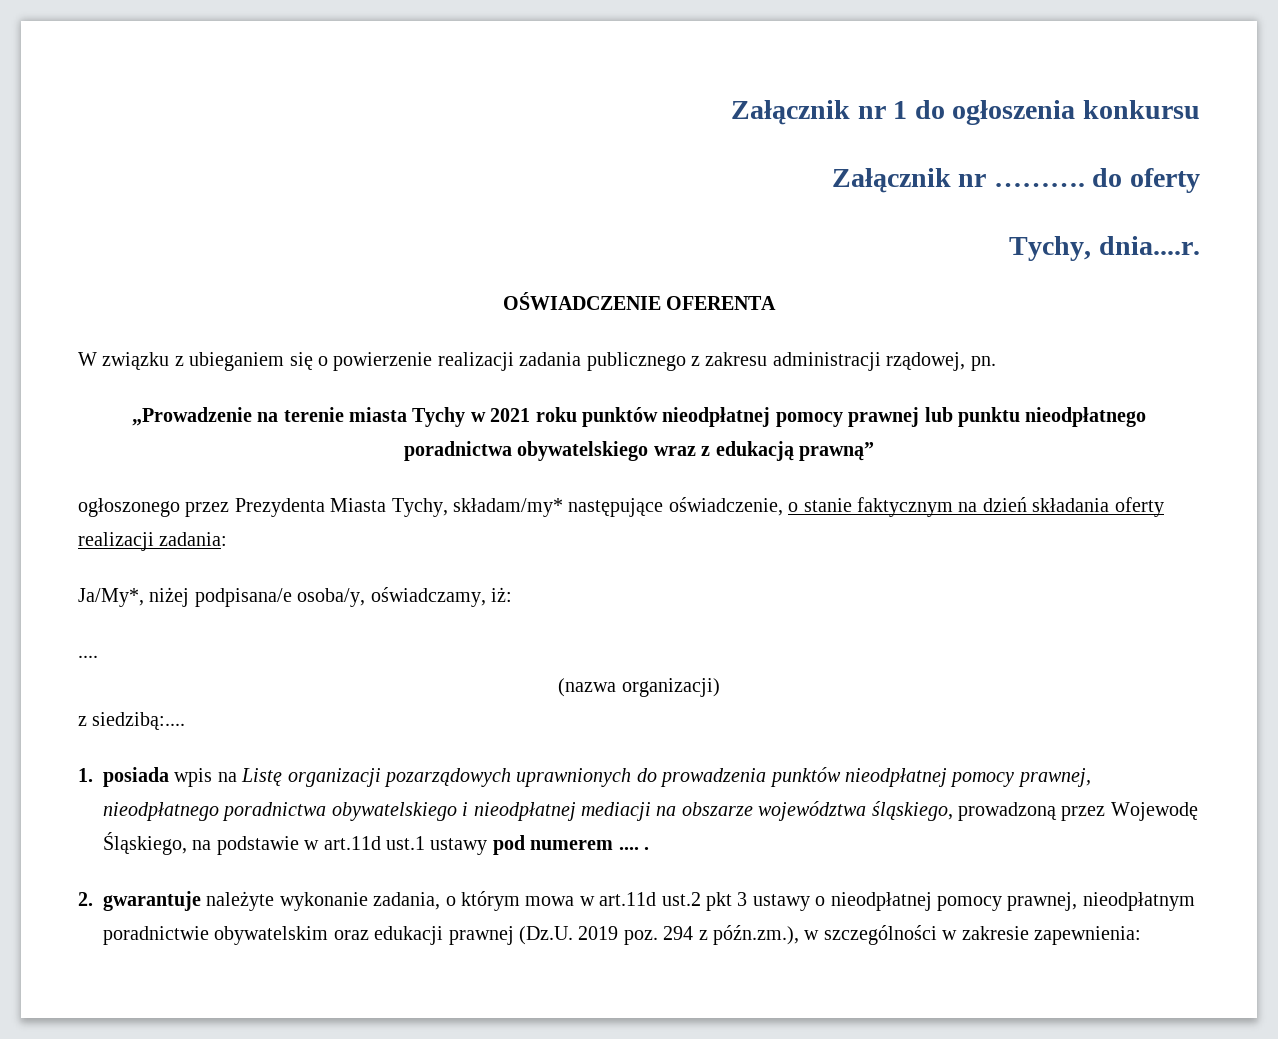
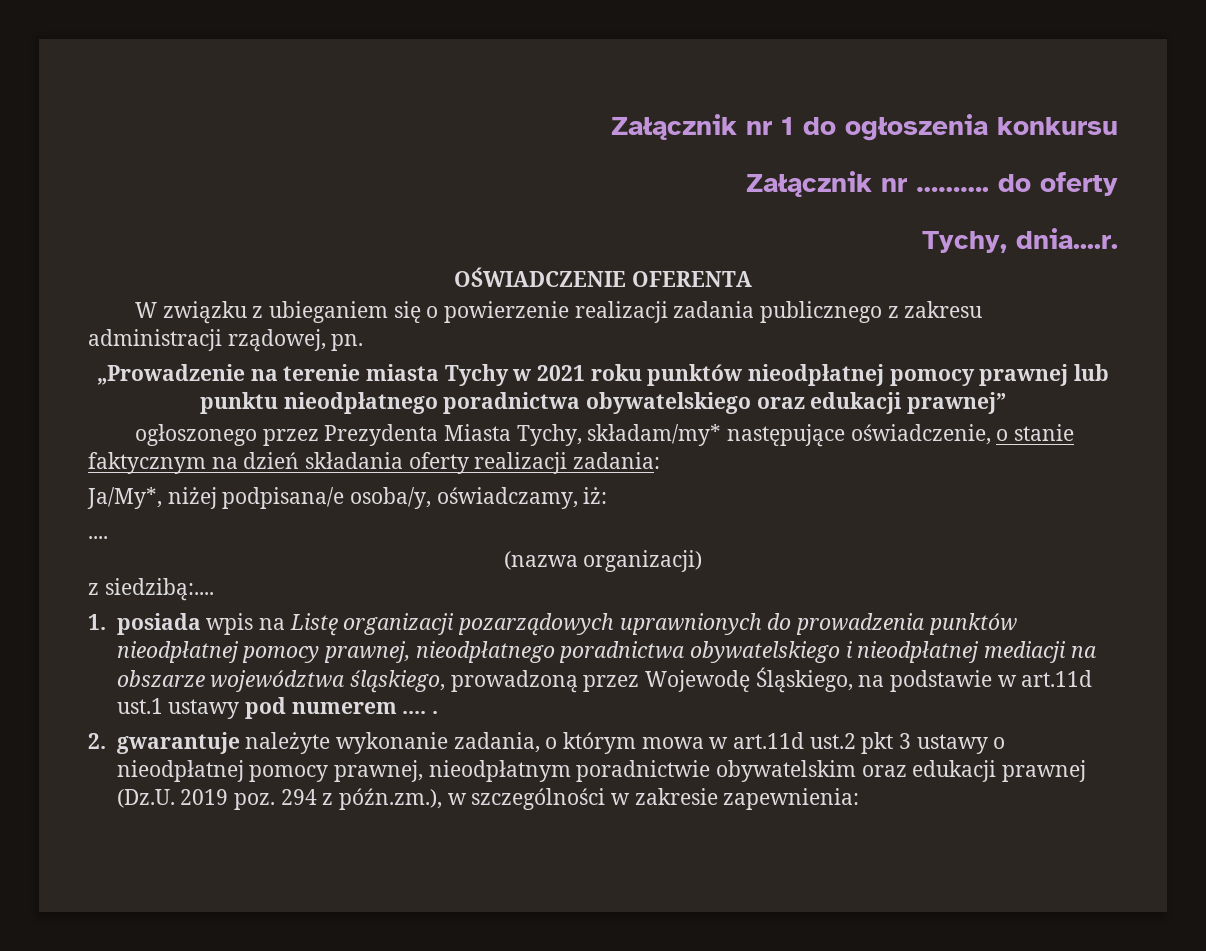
- „Prowadzenie na terenie miasta Tychy w 2021 roku punktów nieodpłatnej pomocy prawnej lub punktu nieodpłatnego poradnictwa obywatelskiego wraz z edukacją prawną”
+ „Prowadzenie na terenie miasta Tychy w 2021 roku punktów nieodpłatnej pomocy prawnej lub punktu nieodpłatnego poradnictwa obywatelskiego oraz edukacji prawnej”

